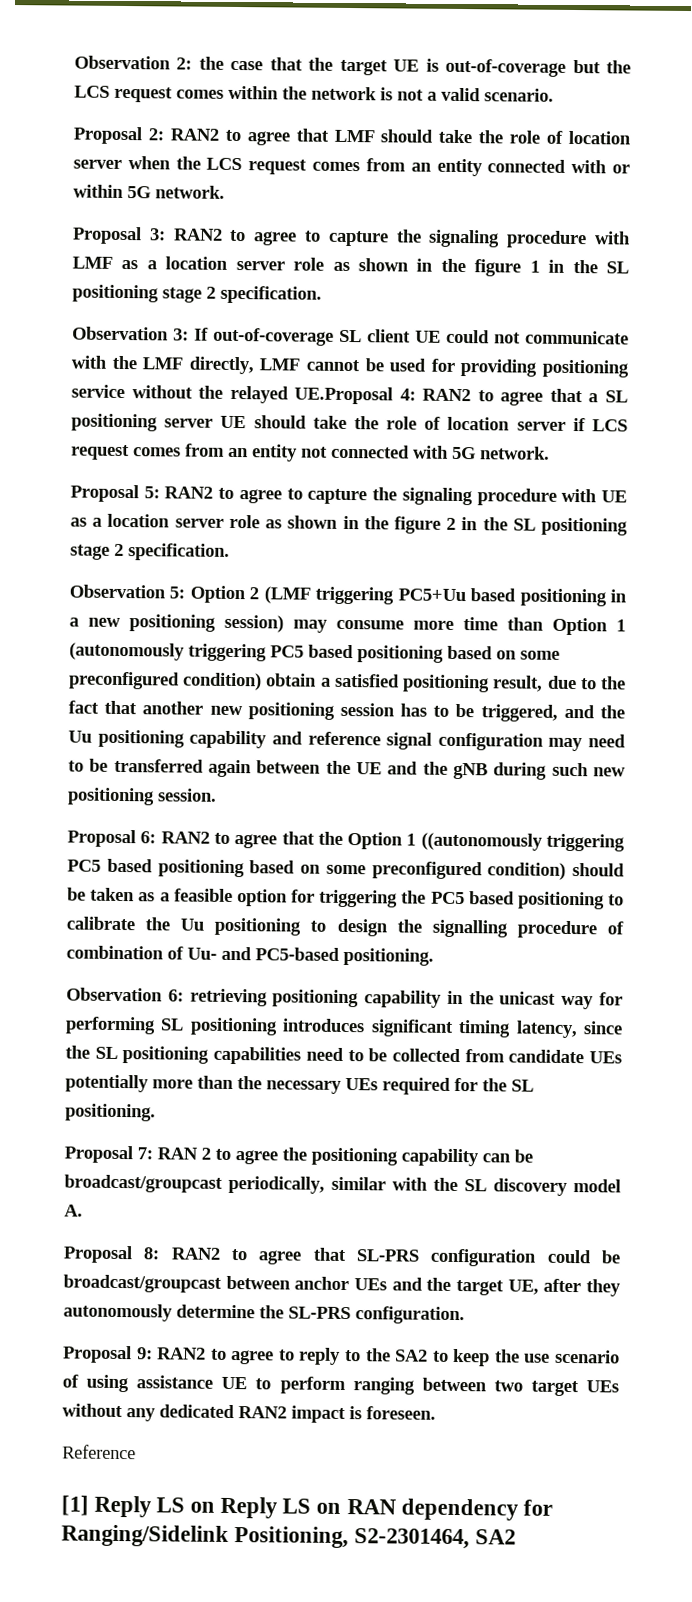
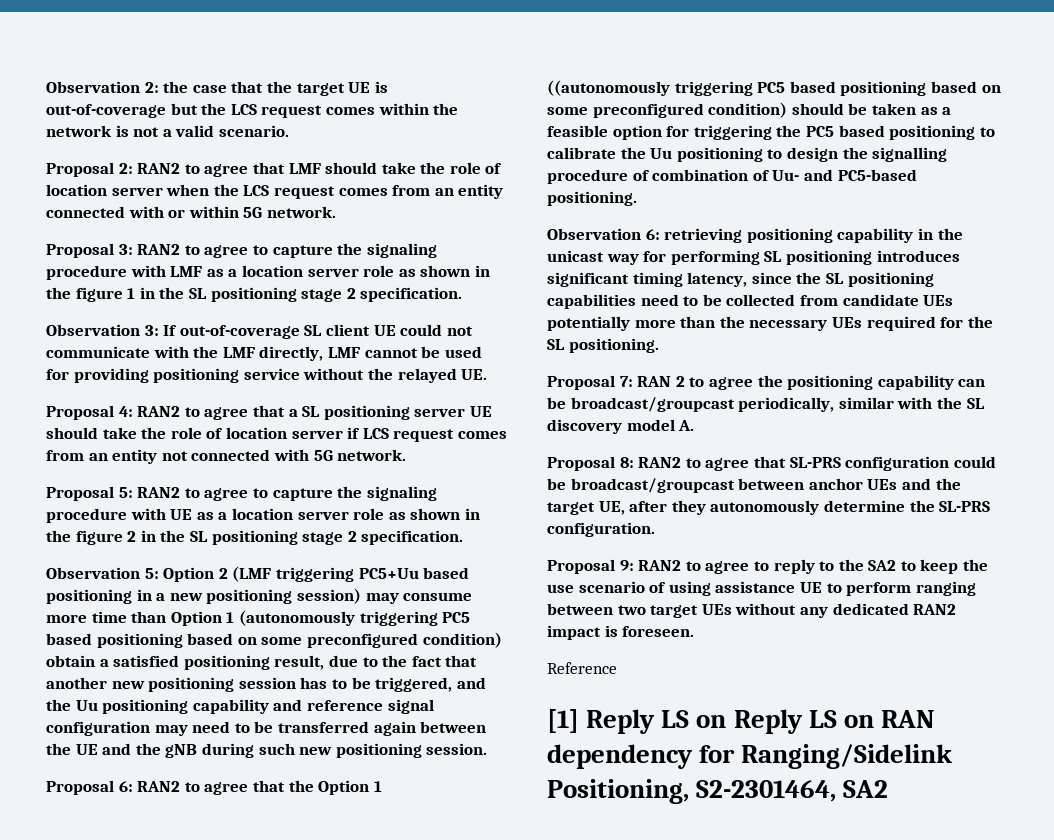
- Observation 3: If out-of-coverage SL client UE could not communicate with the LMF directly, LMF cannot be used for providing positioning service without the relayed UE.Proposal 4: RAN2 to agree that a SL positioning server UE should take the role of location server if LCS request comes from an entity not connected with 5G network.
+ Observation 3: If out-of-coverage SL client UE could not communicate with the LMF directly, LMF cannot be used for providing positioning service without the relayed UE.
+ Proposal 4: RAN2 to agree that a SL positioning server UE should take the role of location server if LCS request comes from an entity not connected with 5G network.

